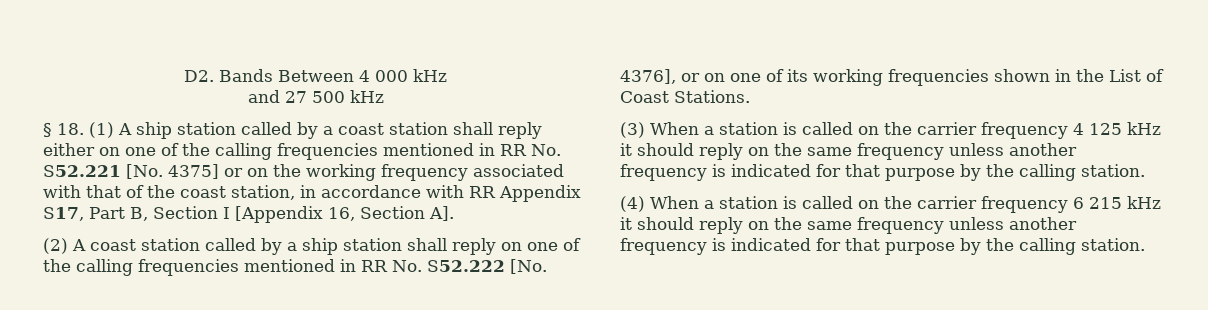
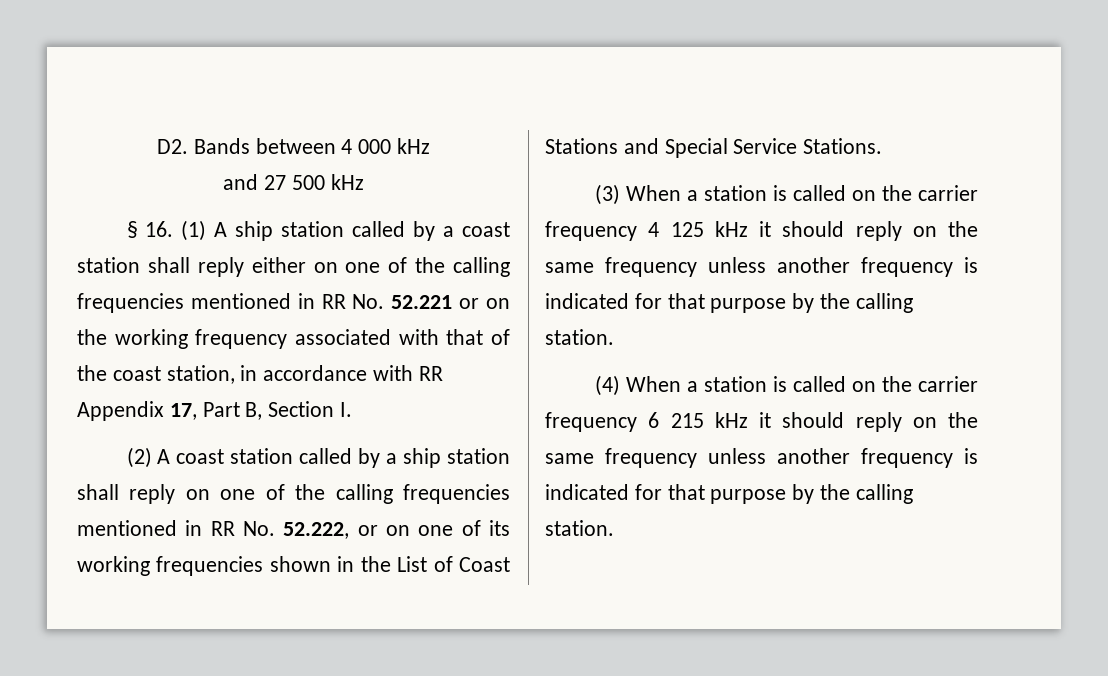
- D2. Bands Between 4 000 kHz
+ D2. Bands between 4 000 kHz
- § 18. (1) A ship station called by a coast station shall reply either on one of the calling frequencies mentioned in RR No. S52.221 [No. 4375] or on the working frequency associated with that of the coast station, in accordance with RR Appendix S17, Part B, Section I [Appendix 16, Section A].
+ § 16. (1) A ship station called by a coast station shall reply either on one of the calling frequencies mentioned in RR No. 52.221 or on the working frequency associated with that of the coast station, in accordance with RR Appendix 17, Part B, Section I.
- (2) A coast station called by a ship station shall reply on one of the calling frequencies mentioned in RR No. S52.222 [No. 4376], or on one of its working frequencies shown in the List of Coast Stations.
+ (2) A coast station called by a ship station shall reply on one of the calling frequencies mentioned in RR No. 52.222, or on one of its working frequencies shown in the List of Coast Stations and Special Service Stations.

